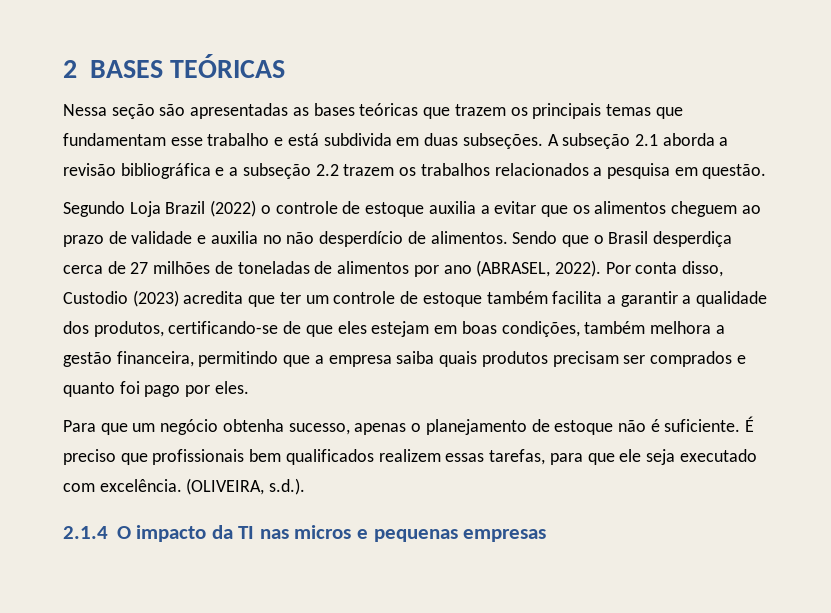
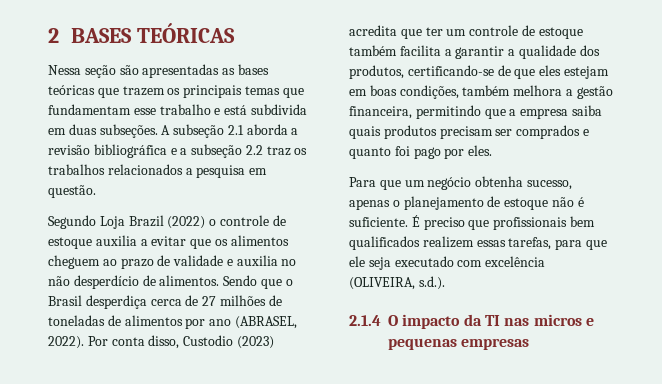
- A subseção 2.1 aborda a revisão bibliográfica e a subseção 2.2 trazem os trabalhos relacionados a pesquisa em questão.
+ A subseção 2.1 aborda a revisão bibliográfica e a subseção 2.2 traz os trabalhos relacionados a pesquisa em questão.
- É preciso que profissionais bem qualificados realizem essas tarefas, para que ele seja executado com excelência. (OLIVEIRA, s.d.).
+ É preciso que profissionais bem qualificados realizem essas tarefas, para que ele seja executado com excelência (OLIVEIRA, s.d.).

